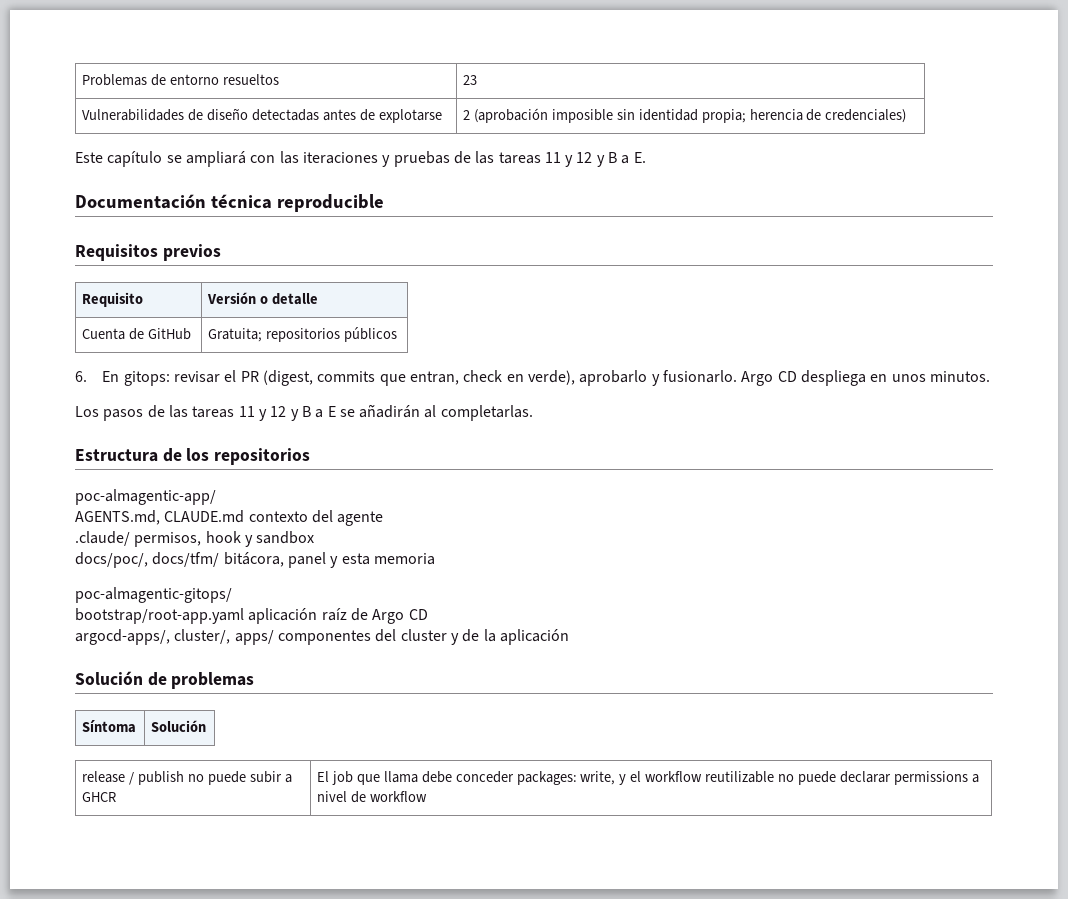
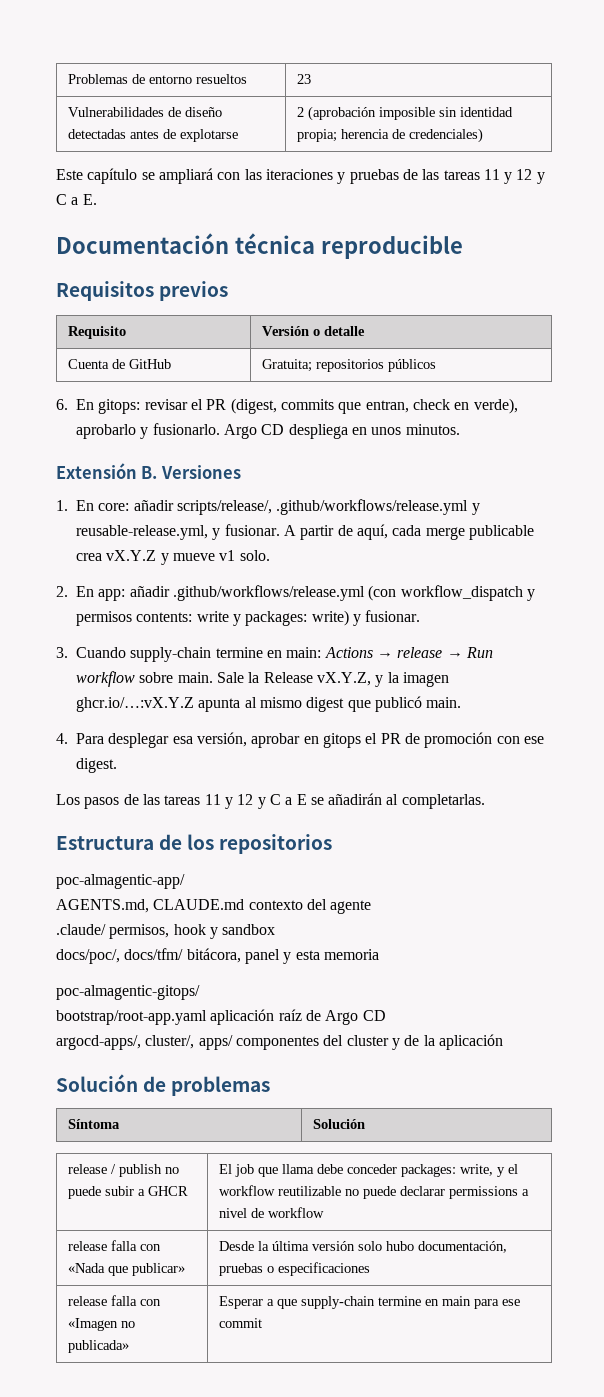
- Este capítulo se ampliará con las iteraciones y pruebas de las tareas 11 y 12 y B a E.
+ Este capítulo se ampliará con las iteraciones y pruebas de las tareas 11 y 12 y C a E.
+ Extensión B. Versiones
+ 1. En core: añadir scripts/release/, .github/workflows/release.yml y reusable-release.yml, y fusionar. A partir de aquí, cada merge publicable crea vX.Y.Z y mueve v1 solo.
+ 2. En app: añadir .github/workflows/release.yml (con workflow_dispatch y permisos contents: write y packages: write) y fusionar.
+ 3. Cuando supply-chain termine en main: Actions → release → Run workflow sobre main. Sale la Release vX.Y.Z, y la imagen ghcr.io/…:vX.Y.Z apunta al mismo digest que publicó main.
+ 4. Para desplegar esa versión, aprobar en gitops el PR de promoción con ese digest.
- Los pasos de las tareas 11 y 12 y B a E se añadirán al completarlas.
+ Los pasos de las tareas 11 y 12 y C a E se añadirán al completarlas.
+ release falla con «Nada que publicar» | Desde la última versión solo hubo documentación, pruebas o especificaciones
+ release falla con «Imagen no publicada» | Esperar a que supply-chain termine en main para ese commit

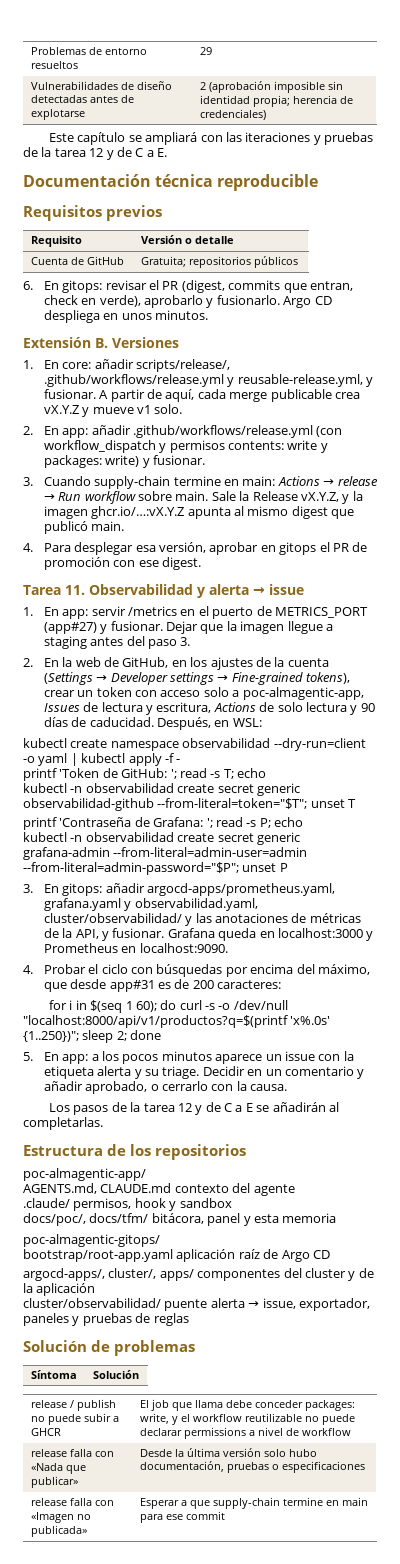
- Problemas de entorno resueltos | 23
+ Problemas de entorno resueltos | 29
- Este capítulo se ampliará con las iteraciones y pruebas de las tareas 11 y 12 y C a E.
+ Este capítulo se ampliará con las iteraciones y pruebas de la tarea 12 y de C a E.
+ Tarea 11. Observabilidad y alerta → issue
+ 1. En app: servir /metrics en el puerto de METRICS_PORT (app#27) y fusionar. Dejar que la imagen llegue a staging antes del paso 3.
+ 2. En la web de GitHub, en los ajustes de la cuenta (Settings → Developer settings → Fine-grained tokens), crear un token con acceso solo a poc-almagentic-app, Issues de lectura y escritura, Actions de solo lectura y 90 días de caducidad. Después, en WSL:
+ kubectl create namespace observabilidad --dry-run=client -o yaml | kubectl apply -f -
+ printf 'Token de GitHub: '; read -s T; echo
+ kubectl -n observabilidad create secret generic observabilidad-github --from-literal=token="$T"; unset T
+ printf 'Contraseña de Grafana: '; read -s P; echo
+ kubectl -n observabilidad create secret generic grafana-admin --from-literal=admin-user=admin --from-literal=admin-password="$P"; unset P
+ 3. En gitops: añadir argocd-apps/prometheus.yaml, grafana.yaml y observabilidad.yaml, cluster/observabilidad/ y las anotaciones de métricas de la API, y fusionar. Grafana queda en localhost:3000 y Prometheus en localhost:9090.
+ 4. Probar el ciclo con búsquedas por encima del máximo, que desde app#31 es de 200 caracteres:
+ for i in $(seq 1 60); do curl -s -o /dev/null "localhost:8000/api/v1/productos?q=$(printf 'x%.0s' {1..250})"; sleep 2; done
+ 5. En app: a los pocos minutos aparece un issue con la etiqueta alerta y su triage. Decidir en un comentario y añadir aprobado, o cerrarlo con la causa.
- Los pasos de las tareas 11 y 12 y C a E se añadirán al completarlas.
+ Los pasos de la tarea 12 y de C a E se añadirán al completarlas.
+ cluster/observabilidad/ puente alerta → issue, exportador, paneles y pruebas de reglas

